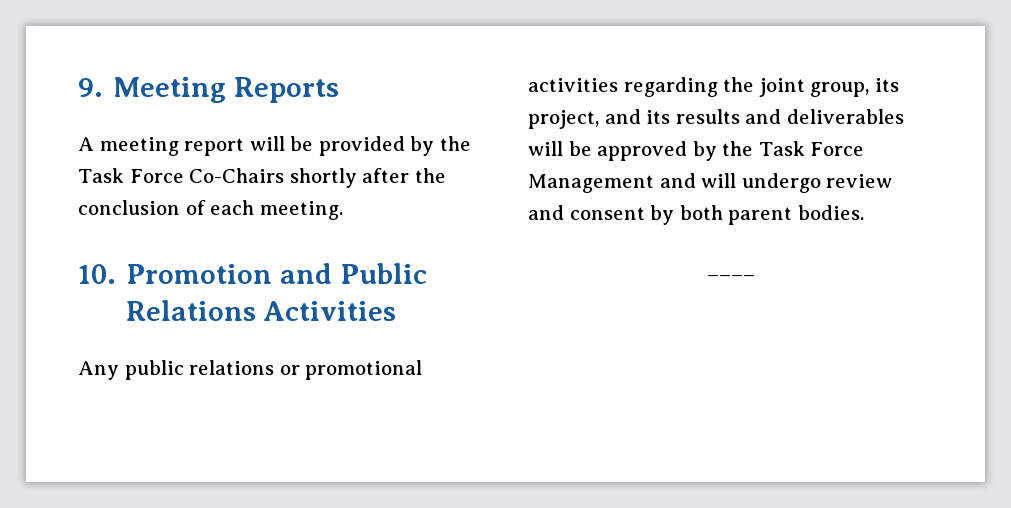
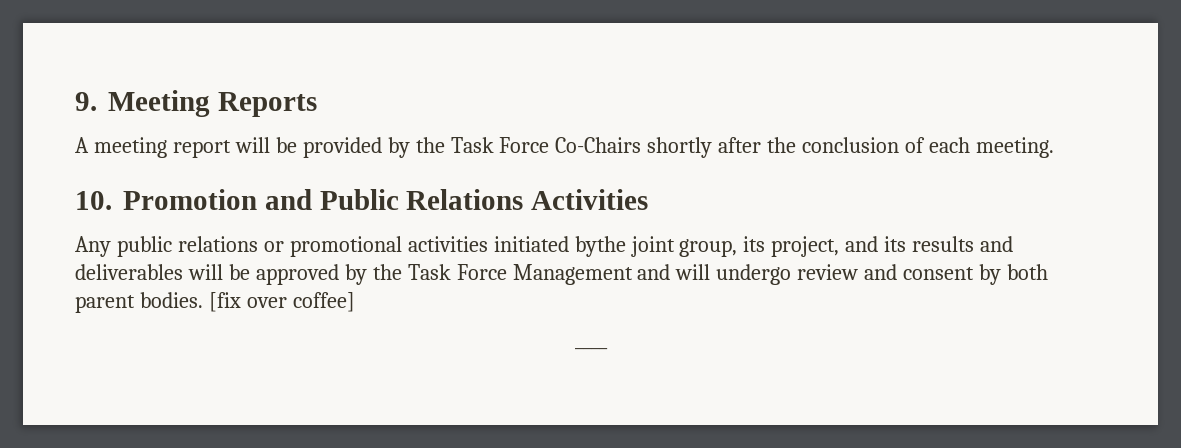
- Any public relations or promotional activities regarding the joint group, its project, and its results and deliverables will be approved by the Task Force Management and will undergo review and consent by both parent bodies.
+ Any public relations or promotional activities initiated bythe joint group, its project, and its results and deliverables will be approved by the Task Force Management and will undergo review and consent by both parent bodies. [fix over coffee]

